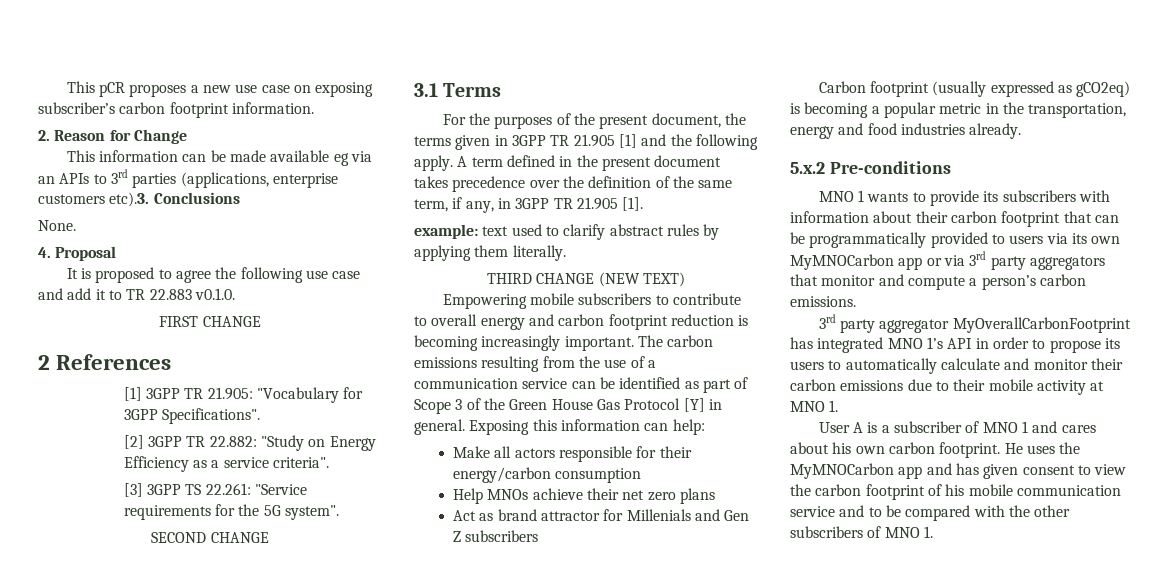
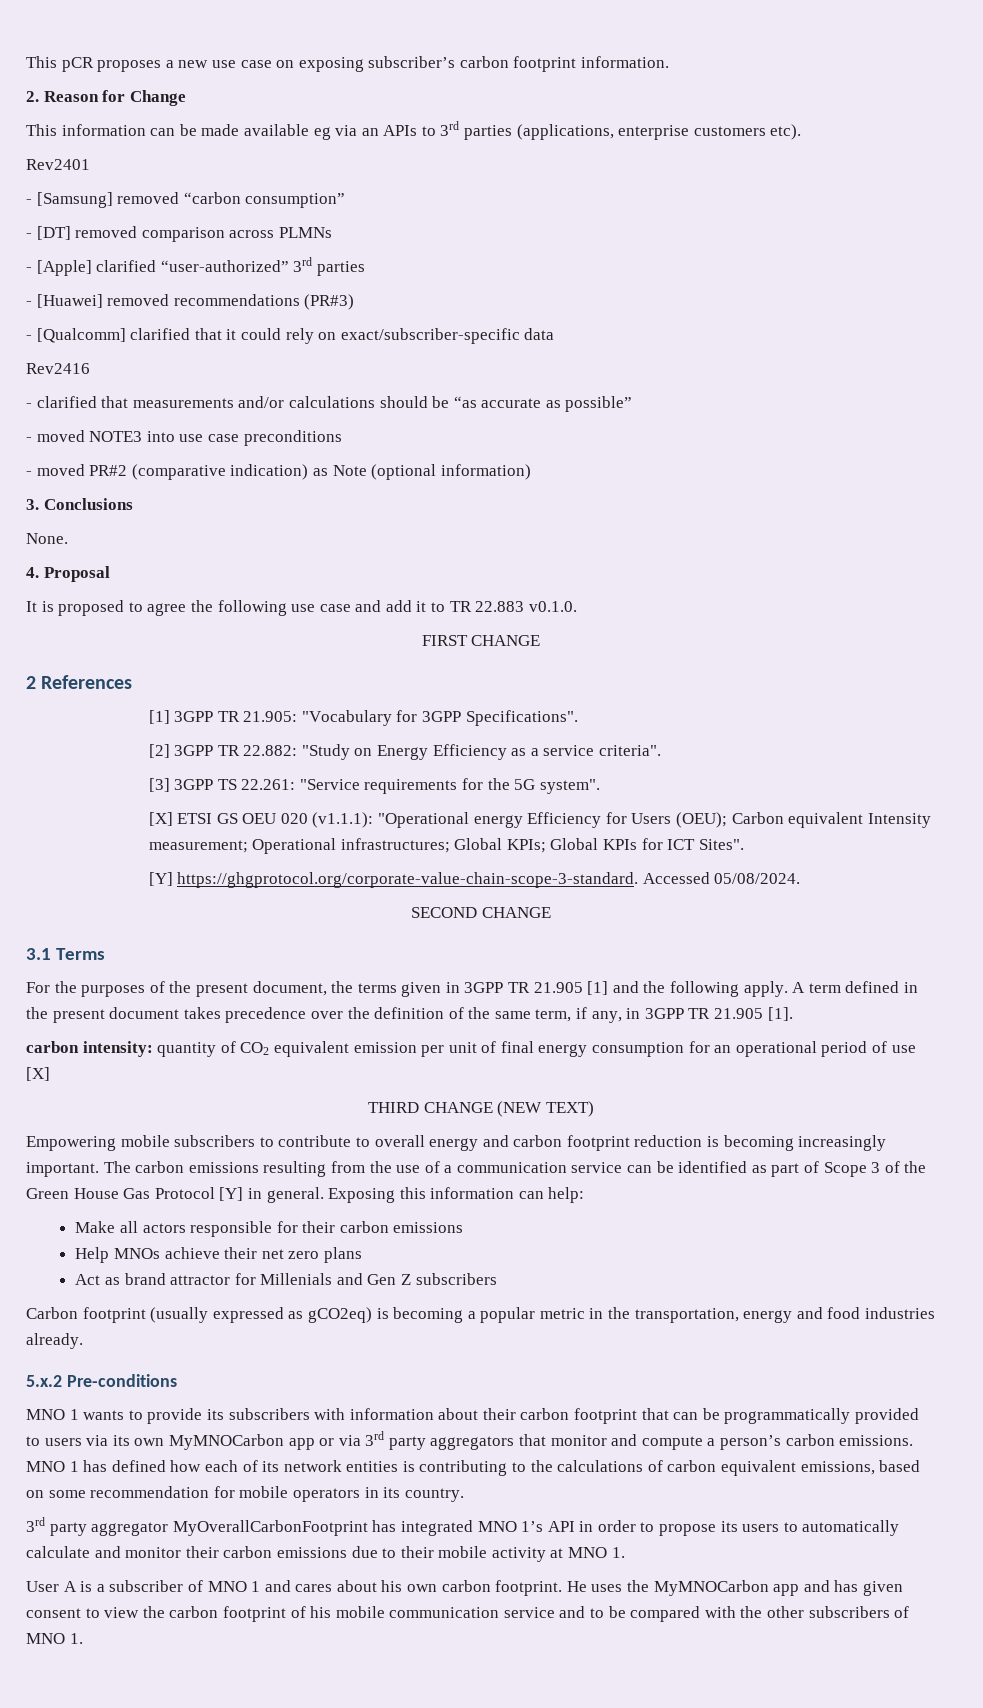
- This information can be made available eg via an APIs to 3rd parties (applications, enterprise customers etc).3. Conclusions
+ This information can be made available eg via an APIs to 3rd parties (applications, enterprise customers etc).
+ Rev2401
+ - [Samsung] removed “carbon consumption”
+ - [DT] removed comparison across PLMNs
+ - [Apple] clarified “user-authorized” 3rd parties
+ - [Huawei] removed recommendations (PR#3)
+ - [Qualcomm] clarified that it could rely on exact/subscriber-specific data
+ Rev2416
+ - clarified that measurements and/or calculations should be “as accurate as possible”
+ - moved NOTE3 into use case preconditions
+ - moved PR#2 (comparative indication) as Note (optional information)
+ 3. Conclusions
+ [X] ETSI GS OEU 020 (v1.1.1): "Operational energy Efficiency for Users (OEU); Carbon equivalent Intensity measurement; Operational infrastructures; Global KPIs; Global KPIs for ICT Sites".
+ [Y] https://ghgprotocol.org/corporate-value-chain-scope-3-standard. Accessed 05/08/2024.
- example: text used to clarify abstract rules by applying them literally.
+ carbon intensity: quantity of CO2 equivalent emission per unit of final energy consumption for an operational period of use [X]
- Make all actors responsible for their energy/carbon consumption
+ Make all actors responsible for their carbon emissions
+ MNO 1 has defined how each of its network entities is contributing to the calculations of carbon equivalent emissions, based on some recommendation for mobile operators in its country.

